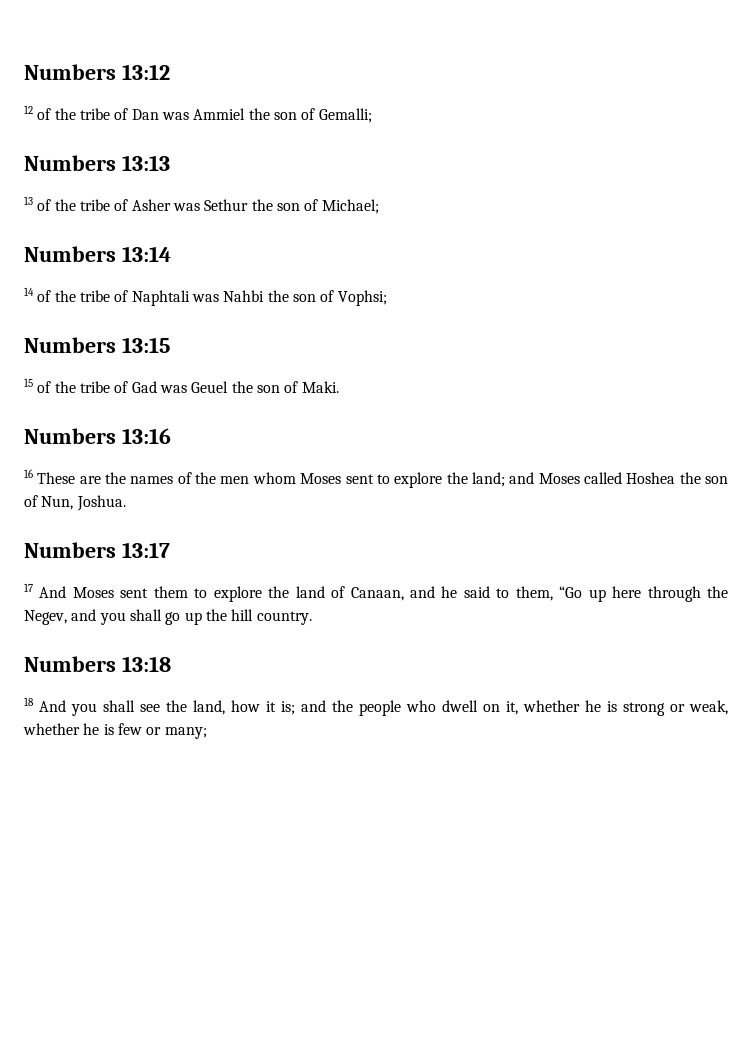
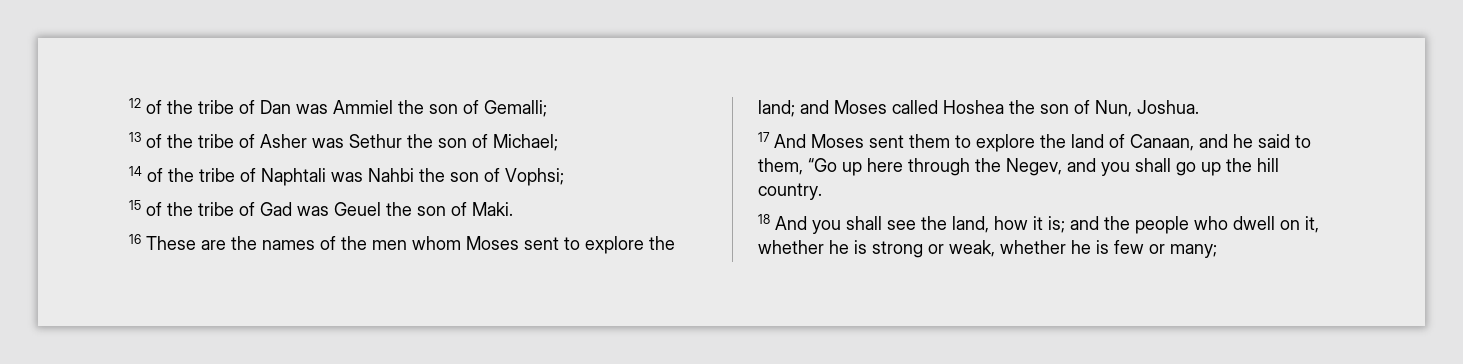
- Numbers 13:12
- Numbers 13:13
- Numbers 13:14
- Numbers 13:15
- Numbers 13:16
- Numbers 13:17
- Numbers 13:18

